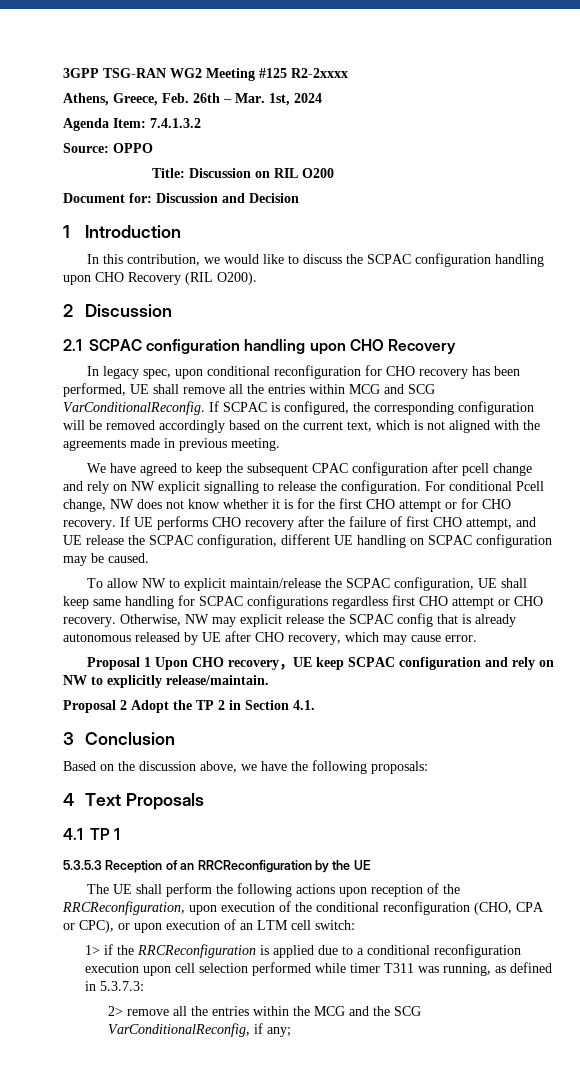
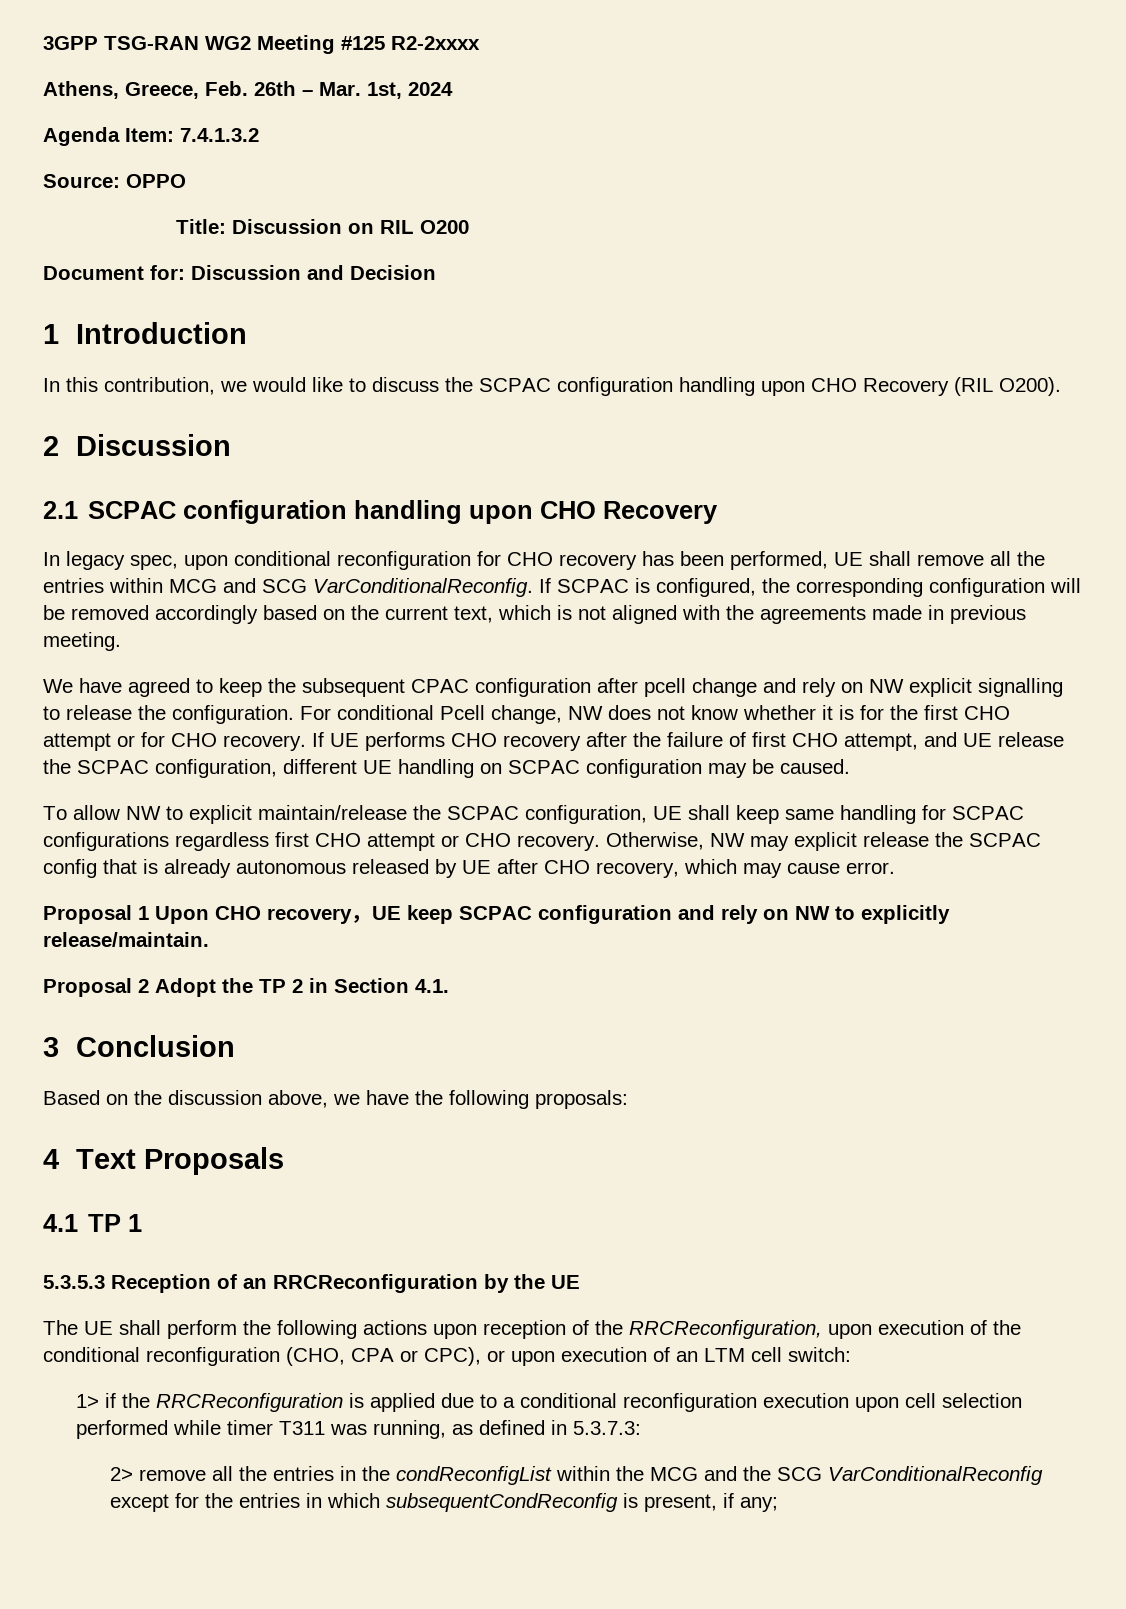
- 2> remove all the entries within the MCG and the SCG VarConditionalReconfig, if any;
+ 2> remove all the entries in the condReconfigList within the MCG and the SCG VarConditionalReconfig except for the entries in which subsequentCondReconfig is present, if any;

